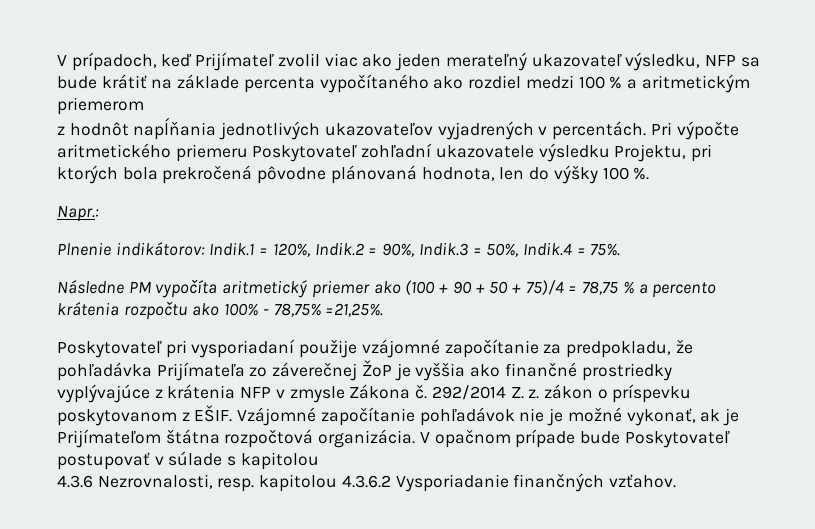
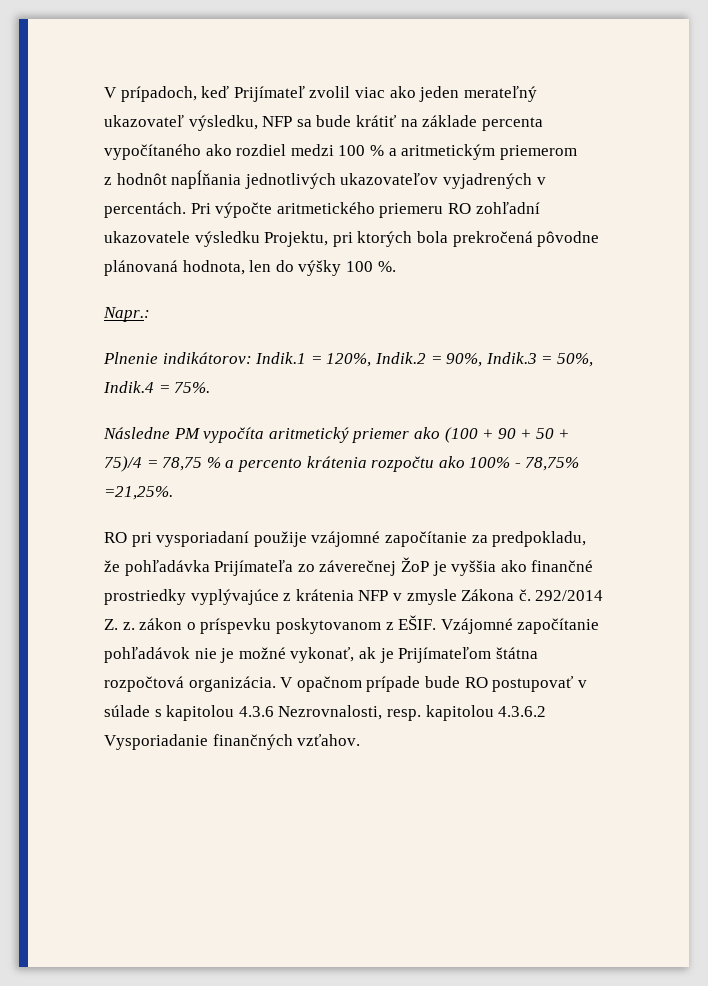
- Pri výpočte aritmetického priemeru Poskytovateľ zohľadní ukazovatele výsledku Projektu, pri ktorých bola prekročená pôvodne plánovaná hodnota, len do výšky 100 %.
+ Pri výpočte aritmetického priemeru RO zohľadní ukazovatele výsledku Projektu, pri ktorých bola prekročená pôvodne plánovaná hodnota, len do výšky 100 %.
- Poskytovateľ pri vysporiadaní použije vzájomné započítanie za predpokladu, že pohľadávka Prijímateľa zo záverečnej ŽoP je vyššia ako finančné prostriedky vyplývajúce z krátenia NFP v zmysle Zákona č.
+ RO pri vysporiadaní použije vzájomné započítanie za predpokladu, že pohľadávka Prijímateľa zo záverečnej ŽoP je vyššia ako finančné prostriedky vyplývajúce z krátenia NFP v zmysle Zákona č.
- V opačnom prípade bude Poskytovateľ postupovať v súlade s kapitolou
- 4.3.6 Nezrovnalosti, resp. kapitolou 4.3.6.2 Vysporiadanie finančných vzťahov.
+ V opačnom prípade bude RO postupovať v súlade s kapitolou 4.3.6 Nezrovnalosti, resp. kapitolou 4.3.6.2 Vysporiadanie finančných vzťahov.

